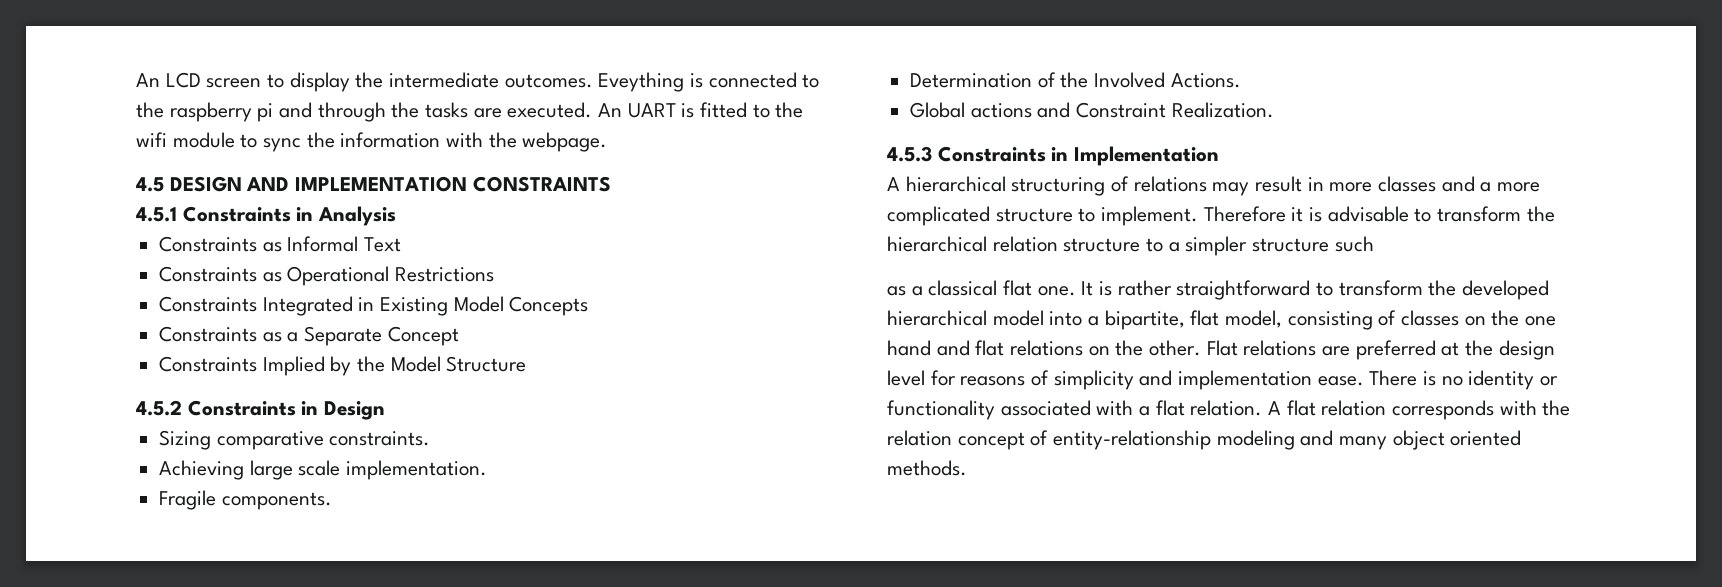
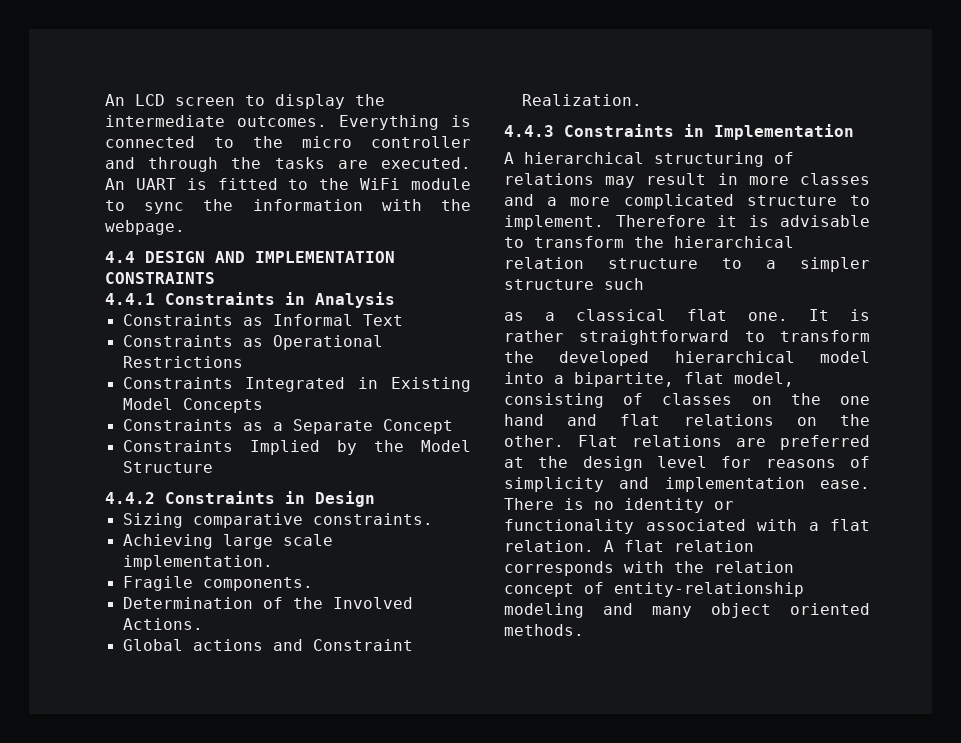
- Eveything is connected to the raspberry pi and through the tasks are executed.
+ Everything is connected to the micro controller and through the tasks are executed.
- An UART is fitted to the wifi module to sync the information with the webpage.
+ An UART is fitted to the WiFi module to sync the information with the webpage.
- 4.5 DESIGN AND IMPLEMENTATION CONSTRAINTS
+ 4.4 DESIGN AND IMPLEMENTATION CONSTRAINTS
- 4.5.1 Constraints in Analysis
+ 4.4.1 Constraints in Analysis
- 4.5.2 Constraints in Design
+ 4.4.2 Constraints in Design
- 4.5.3 Constraints in Implementation
+ 4.4.3 Constraints in Implementation

